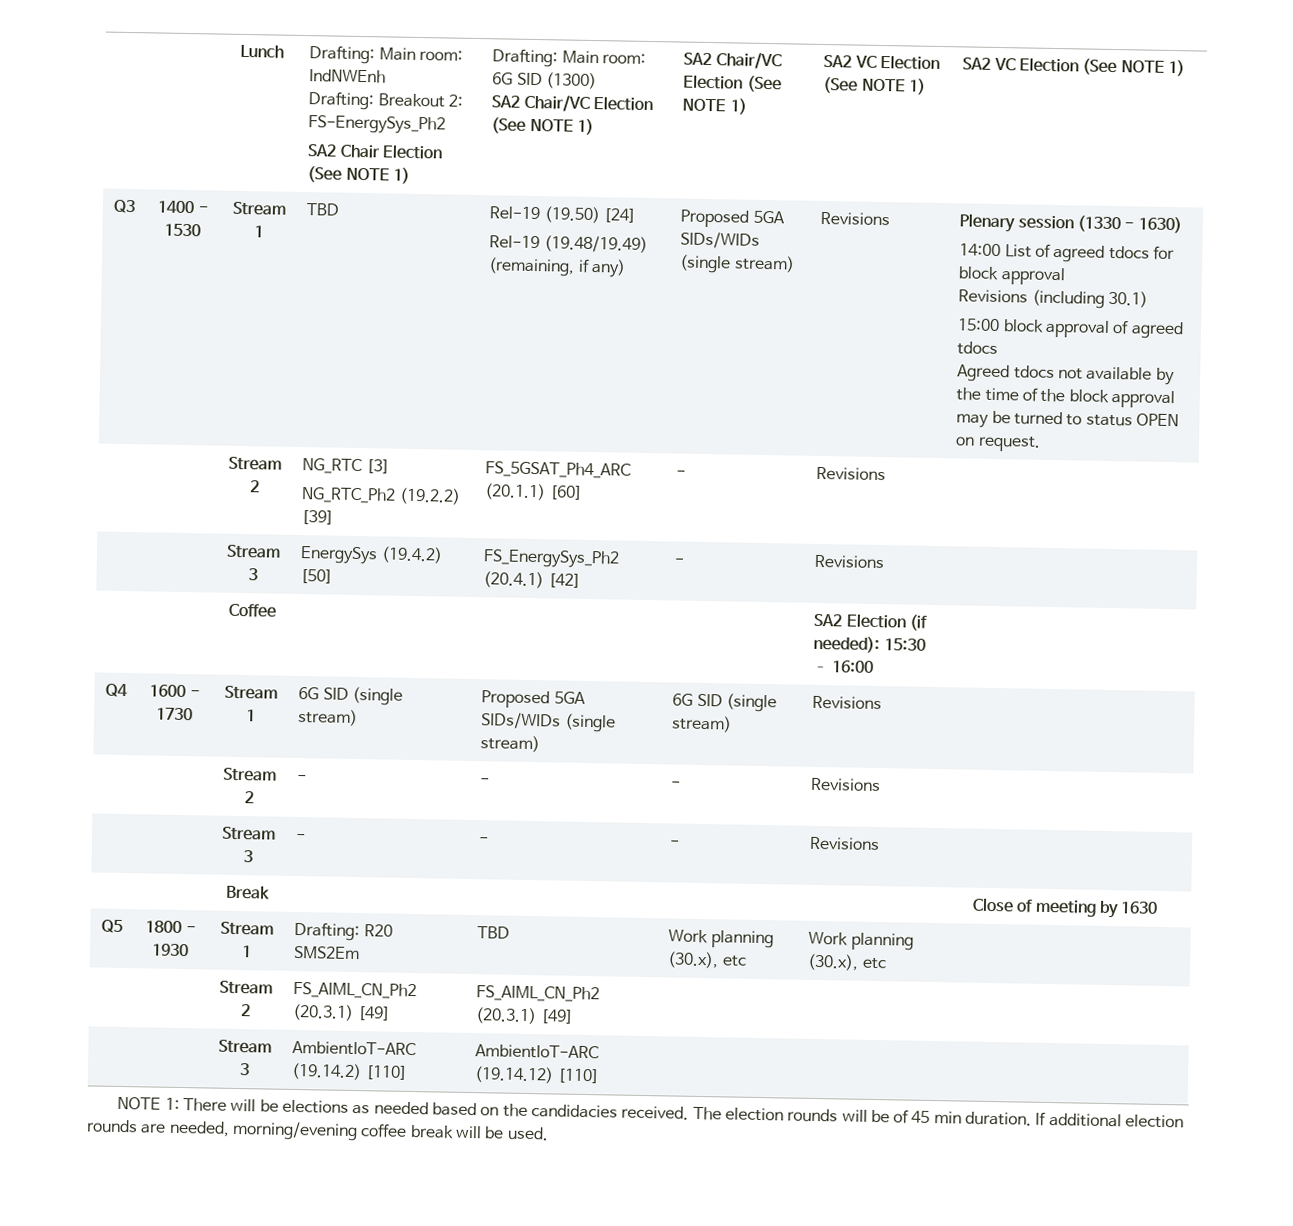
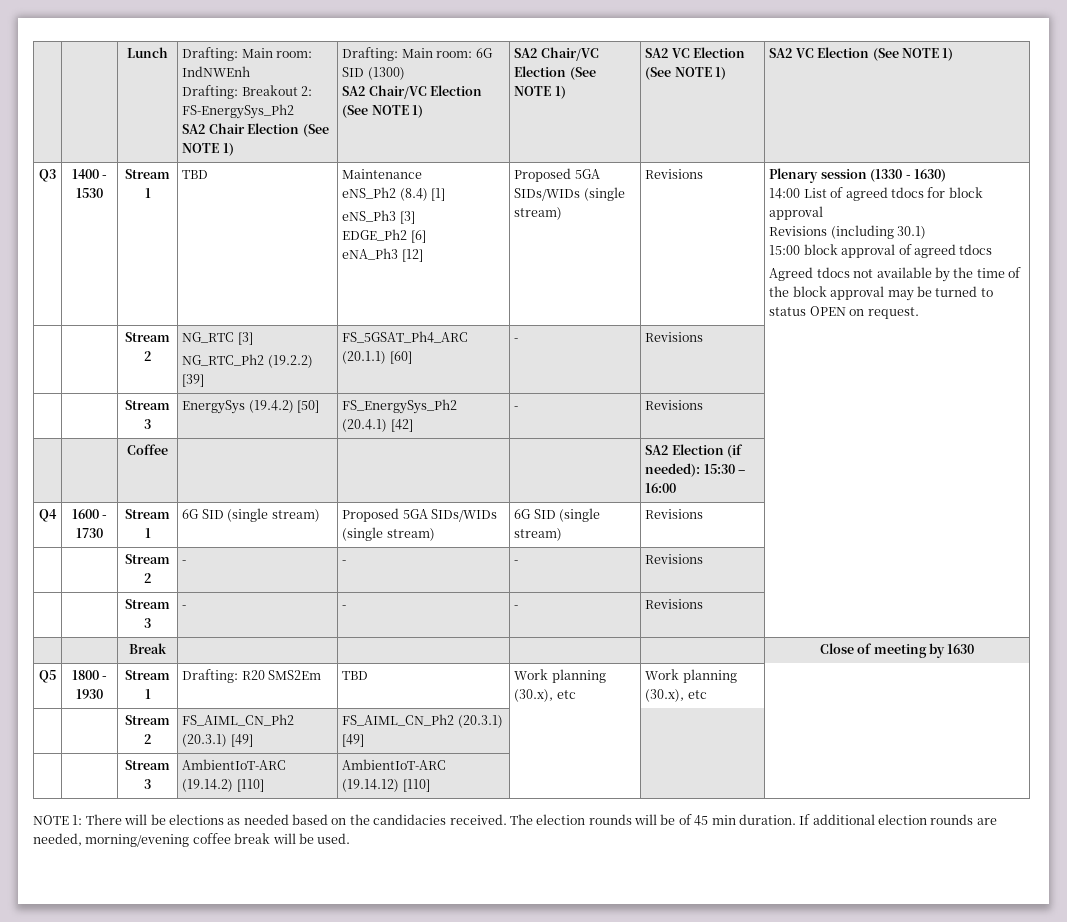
- Rel-19 (19.50) [24]
- Rel-19 (19.48/19.49) (remaining, if any)
+ Maintenance
+ eNS_Ph2 (8.4) [1]
+ eNS_Ph3 [3]
+ EDGE_Ph2 [6]
+ eNA_Ph3 [12]

